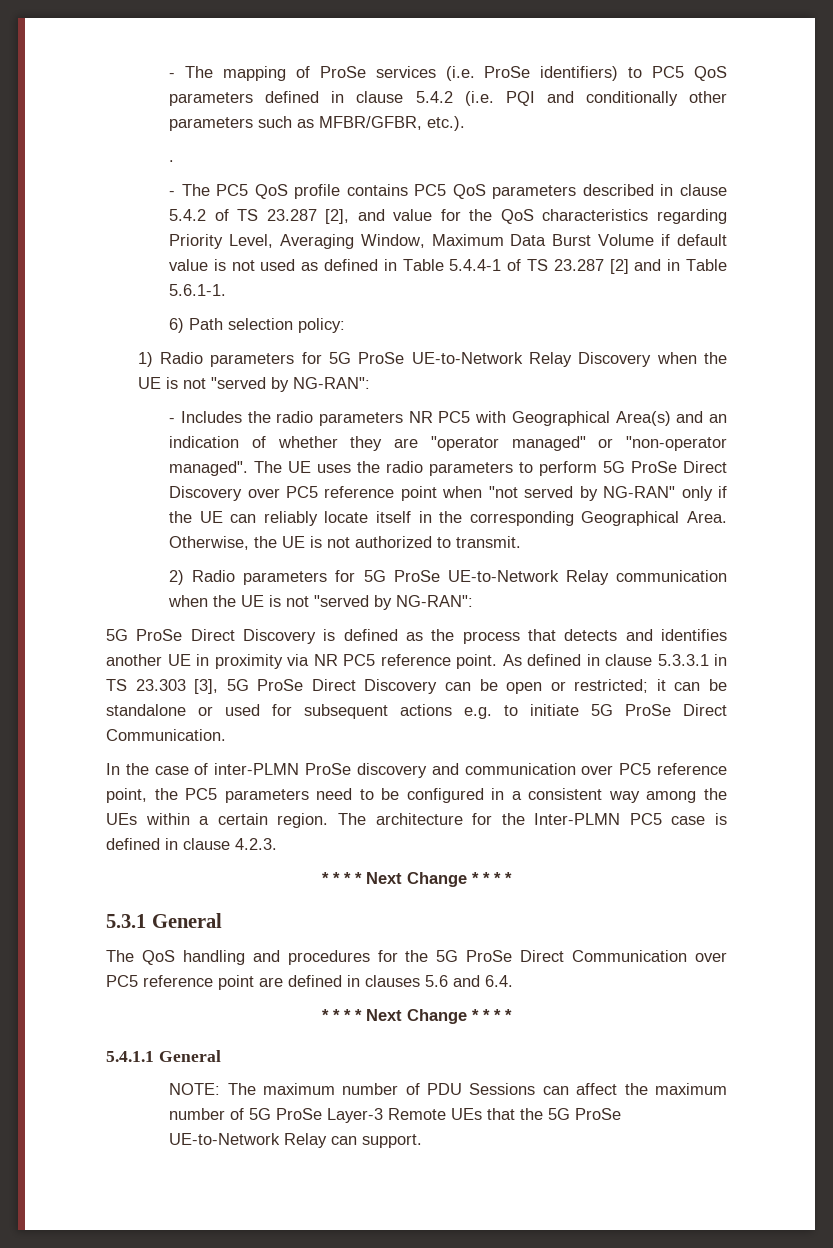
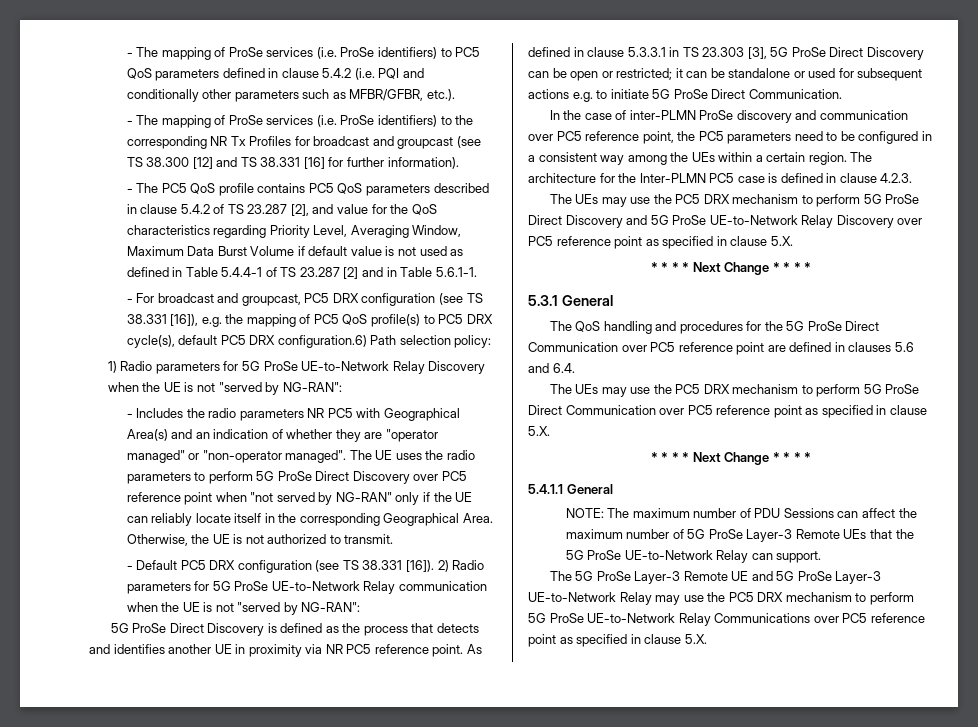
- .
+ - The mapping of ProSe services (i.e. ProSe identifiers) to the corresponding NR Tx Profiles for broadcast and groupcast (see TS 38.300 [12] and TS 38.331 [16] for further information).
- 6) Path selection policy:
+ - For broadcast and groupcast, PC5 DRX configuration (see TS 38.331 [16]), e.g. the mapping of PC5 QoS profile(s) to PC5 DRX cycle(s), default PC5 DRX configuration.6) Path selection policy:
+ - Default PC5 DRX configuration (see TS 38.331 [16]).
+ The UEs may use the PC5 DRX mechanism to perform 5G ProSe Direct Discovery and 5G ProSe UE-to-Network Relay Discovery over PC5 reference point as specified in clause 5.X.
+ The UEs may use the PC5 DRX mechanism to perform 5G ProSe Direct Communication over PC5 reference point as specified in clause 5.X.
+ The 5G ProSe Layer-3 Remote UE and 5G ProSe Layer-3 UE-to-Network Relay may use the PC5 DRX mechanism to perform 5G ProSe UE-to-Network Relay Communications over PC5 reference point as specified in clause 5.X.

